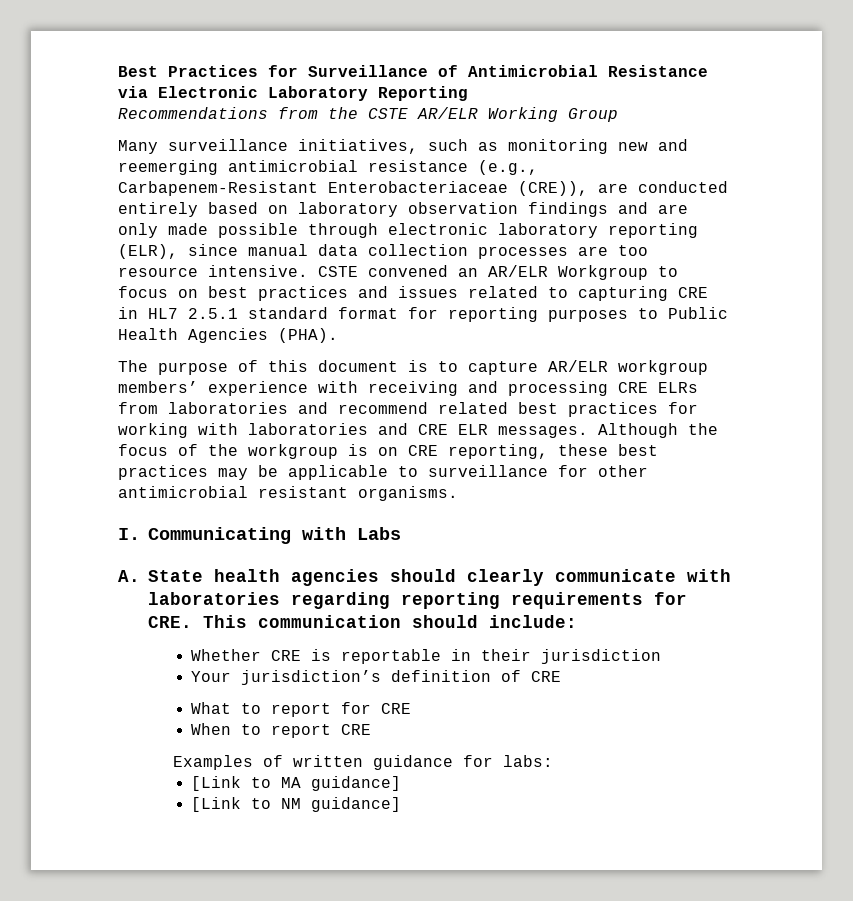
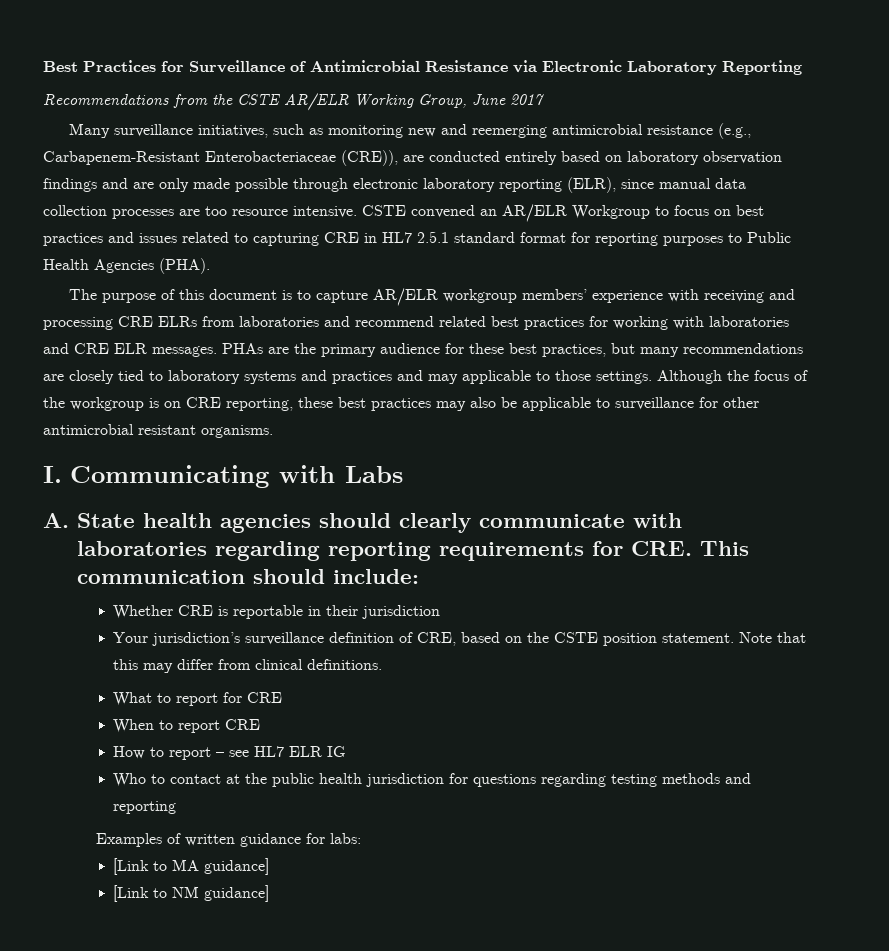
- Recommendations from the CSTE AR/ELR Working Group
+ Recommendations from the CSTE AR/ELR Working Group, June 2017
+ PHAs are the primary audience for these best practices, but many recommendations are closely tied to laboratory systems and practices and may applicable to those settings.
- Although the focus of the workgroup is on CRE reporting, these best practices may be applicable to surveillance for other antimicrobial resistant organisms.
+ Although the focus of the workgroup is on CRE reporting, these best practices may also be applicable to surveillance for other antimicrobial resistant organisms.
- Your jurisdiction’s definition of CRE
+ Your jurisdiction’s surveillance definition of CRE, based on the CSTE position statement. Note that this may differ from clinical definitions.
+ How to report – see HL7 ELR IG
+ Who to contact at the public health jurisdiction for questions regarding testing methods and reporting

